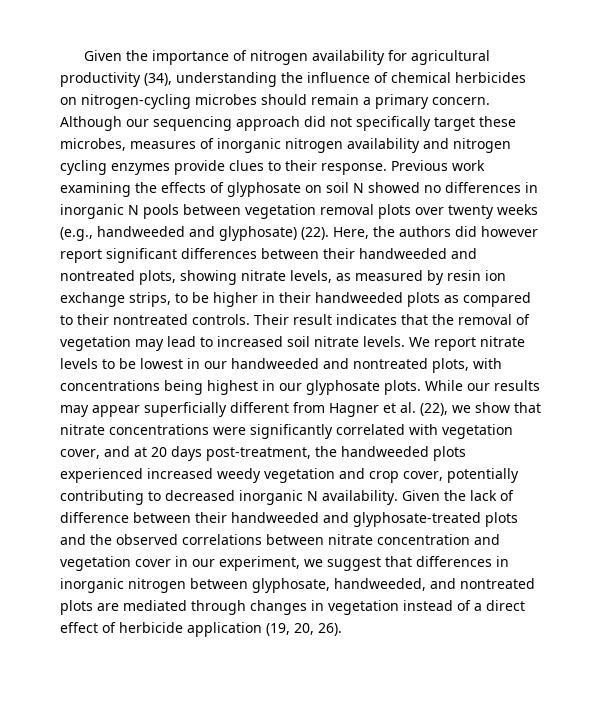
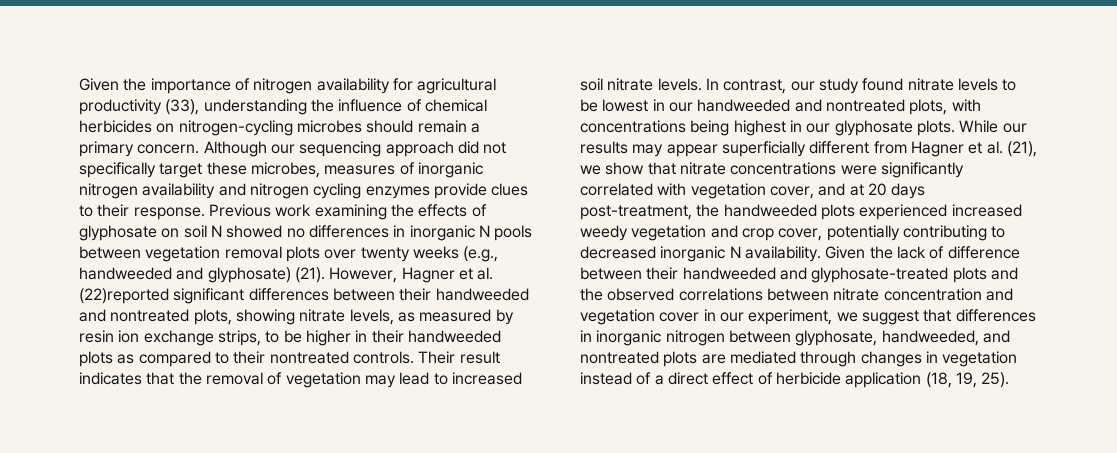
- Given the importance of nitrogen availability for agricultural productivity (34), understanding the influence of chemical herbicides on nitrogen-cycling microbes should remain a primary concern.
+ Given the importance of nitrogen availability for agricultural productivity (33), understanding the influence of chemical herbicides on nitrogen-cycling microbes should remain a primary concern.
- Previous work examining the effects of glyphosate on soil N showed no differences in inorganic N pools between vegetation removal plots over twenty weeks (e.g., handweeded and glyphosate) (22). Here, the authors did however report significant differences between their handweeded and nontreated plots, showing nitrate levels, as measured by resin ion exchange strips, to be higher in their handweeded plots as compared to their nontreated controls.
+ Previous work examining the effects of glyphosate on soil N showed no differences in inorganic N pools between vegetation removal plots over twenty weeks (e.g., handweeded and glyphosate) (21). However, Hagner et al. (22)reported significant differences between their handweeded and nontreated plots, showing nitrate levels, as measured by resin ion exchange strips, to be higher in their handweeded plots as compared to their nontreated controls.
- We report nitrate levels to be lowest in our handweeded and nontreated plots, with concentrations being highest in our glyphosate plots.
+ In contrast, our study found nitrate levels to be lowest in our handweeded and nontreated plots, with concentrations being highest in our glyphosate plots.
- While our results may appear superficially different from Hagner et al. (22), we show that nitrate concentrations were significantly correlated with vegetation cover, and at 20 days post-treatment, the handweeded plots experienced increased weedy vegetation and crop cover, potentially contributing to decreased inorganic N availability.
+ While our results may appear superficially different from Hagner et al. (21), we show that nitrate concentrations were significantly correlated with vegetation cover, and at 20 days post-treatment, the handweeded plots experienced increased weedy vegetation and crop cover, potentially contributing to decreased inorganic N availability.
- Given the lack of difference between their handweeded and glyphosate-treated plots and the observed correlations between nitrate concentration and vegetation cover in our experiment, we suggest that differences in inorganic nitrogen between glyphosate, handweeded, and nontreated plots are mediated through changes in vegetation instead of a direct effect of herbicide application (19, 20, 26).
+ Given the lack of difference between their handweeded and glyphosate-treated plots and the observed correlations between nitrate concentration and vegetation cover in our experiment, we suggest that differences in inorganic nitrogen between glyphosate, handweeded, and nontreated plots are mediated through changes in vegetation instead of a direct effect of herbicide application (18, 19, 25).

